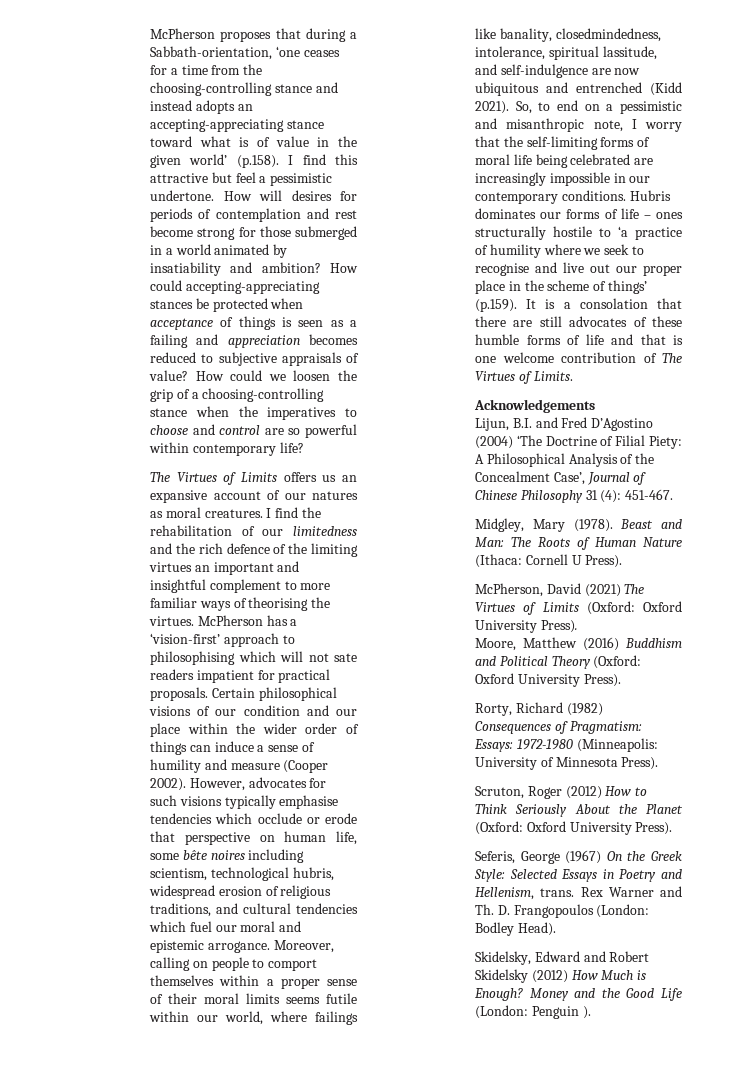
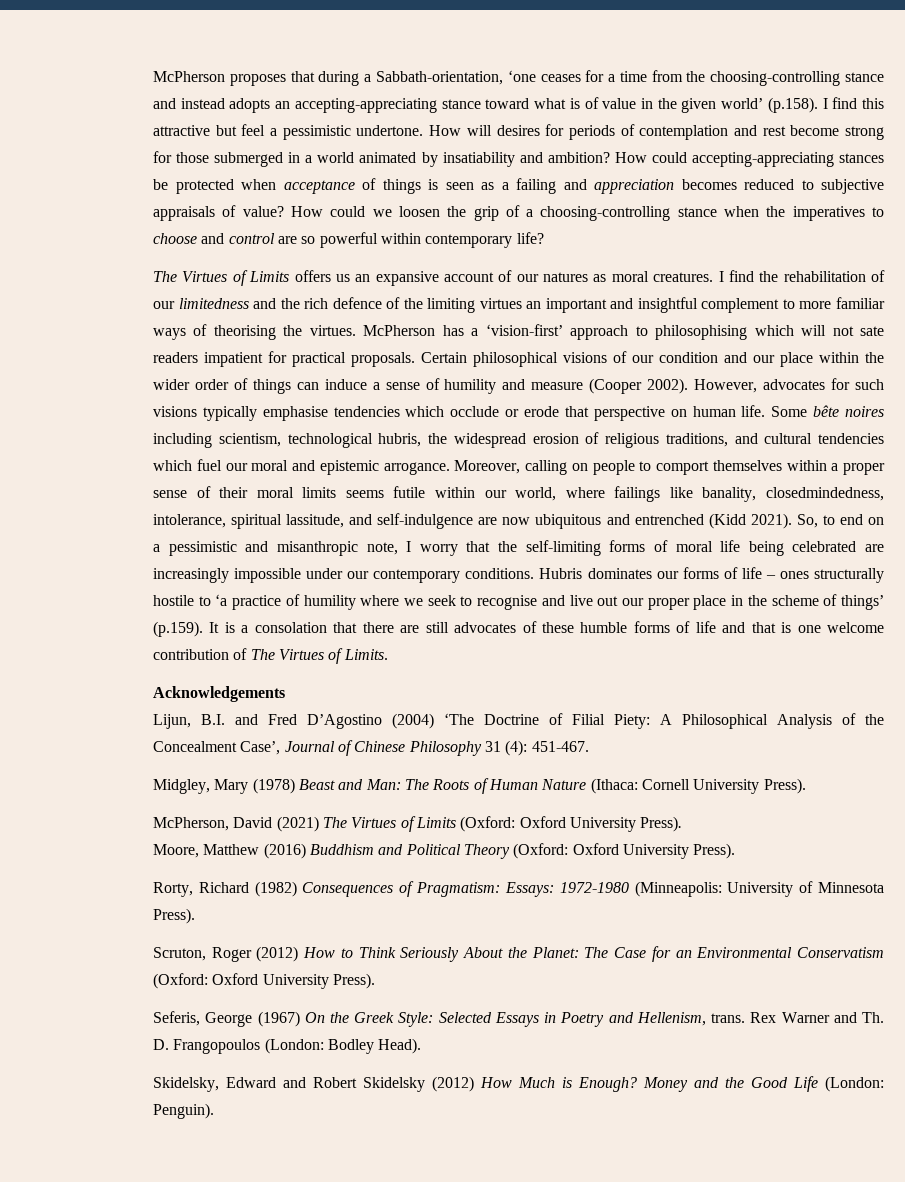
- However, advocates for such visions typically emphasise tendencies which occlude or erode that perspective on human life, some bête noires including scientism, technological hubris, widespread erosion of religious traditions, and cultural tendencies which fuel our moral and epistemic arrogance.
+ However, advocates for such visions typically emphasise tendencies which occlude or erode that perspective on human life. Some bête noires including scientism, technological hubris, the widespread erosion of religious traditions, and cultural tendencies which fuel our moral and epistemic arrogance.
- So, to end on a pessimistic and misanthropic note, I worry that the self-limiting forms of moral life being celebrated are increasingly impossible in our contemporary conditions.
+ So, to end on a pessimistic and misanthropic note, I worry that the self-limiting forms of moral life being celebrated are increasingly impossible under our contemporary conditions.
- Midgley, Mary (1978). Beast and Man: The Roots of Human Nature (Ithaca: Cornell U Press).
+ Midgley, Mary (1978) Beast and Man: The Roots of Human Nature (Ithaca: Cornell University Press).
- Scruton, Roger (2012) How to Think Seriously About the Planet (Oxford: Oxford University Press).
+ Scruton, Roger (2012) How to Think Seriously About the Planet: The Case for an Environmental Conservatism (Oxford: Oxford University Press).
- Money and the Good Life (London: Penguin ).
+ Money and the Good Life (London: Penguin).

